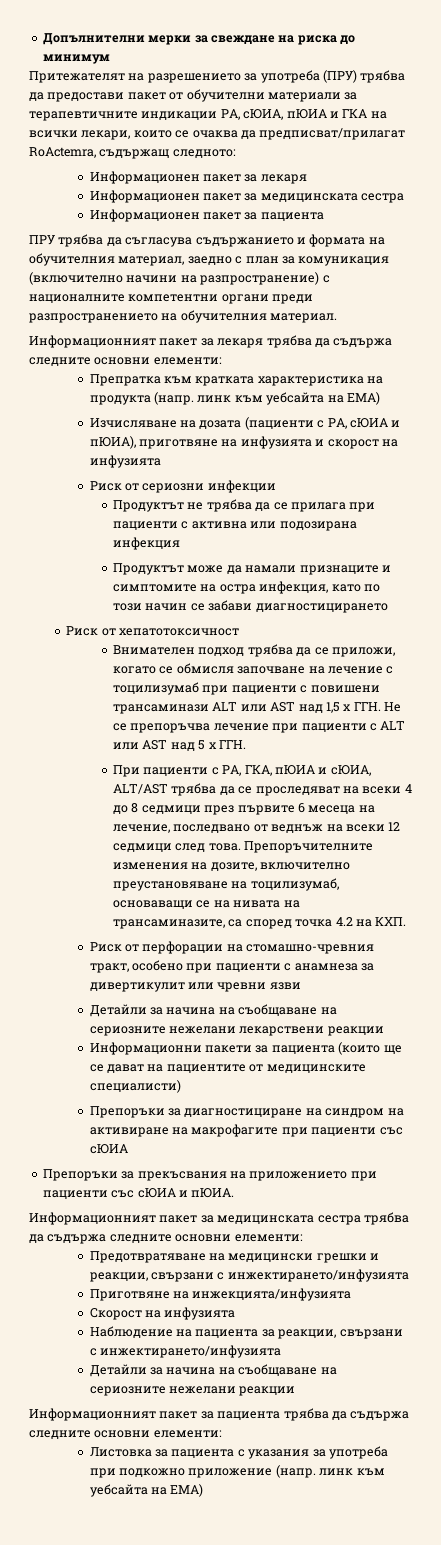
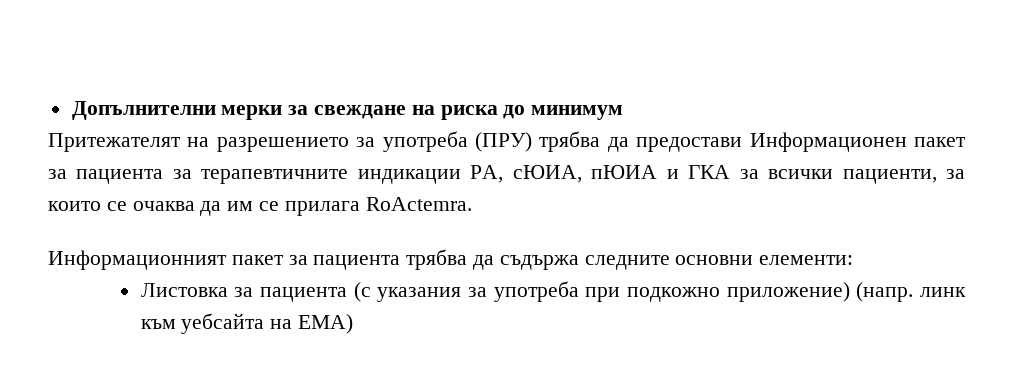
- Притежателят на разрешението за употреба (ПРУ) трябва да предостави пакет от обучителни материали за терапевтичните индикации РА, сЮИА, пЮИА и ГКА на всички лекари, които се очаква да предписват/прилагат RoActemra, съдържащ следното:
- Информационен пакет за лекаря
- Информационен пакет за медицинската сестра
- Информационен пакет за пациента
- ПРУ трябва да съгласува съдържанието и формата на обучителния материал, заедно с план за комуникация (включително начини на разпространение) с националните компетентни органи преди разпространението на обучителния материал.
- Информационният пакет за лекаря трябва да съдържа следните основни елементи:
- Препратка към кратката характеристика на продукта (напр. линк към уебсайта на ЕМА)
- Изчисляване на дозата (пациенти с РА, сЮИА и пЮИА), приготвяне на инфузията и скорост на инфузията
- Риск от сериозни инфекции
- Продуктът не трябва да се прилага при пациенти с активна или подозирана инфекция
- Продуктът може да намали признаците и симптомите на остра инфекция, като по този начин се забави диагностицирането
- Риск от хепатотоксичност
- Внимателен подход трябва да се приложи, когато се обмисля започване на лечение с тоцилизумаб при пациенти с повишени трансаминази ALT или AST над 1,5 х ГГН. Не се препоръчва лечение при пациенти с ALT или AST над 5 x ГГН.
- При пациенти с РА, ГКА, пЮИА и сЮИА, ALT/AST трябва да се проследяват на всеки 4 до 8 седмици през първите 6 месеца на лечение, последвано от веднъж на всеки 12 седмици след това. Препоръчителните изменения на дозите, включително преустановяване на тоцилизумаб, основаващи се на нивата на трансаминазите, са според точка 4.2 на КХП.
- Риск от перфорации на стомашно-чревния тракт, особено при пациенти с анамнеза за дивертикулит или чревни язви
- Детайли за начина на съобщаване на сериозните нежелани лекарствени реакции
- Информационни пакети за пациента (които ще се дават на пациентите от медицинските специалисти)
- Препоръки за диагностициране на синдром на активиране на макрофагите при пациенти със сЮИА
- Препоръки за прекъсвания на приложението при пациенти със сЮИА и пЮИА.
- Информационният пакет за медицинската сестра трябва да съдържа следните основни елементи:
- Предотвратяване на медицински грешки и реакции, свързани с инжектирането/инфузията
- Приготвяне на инжекцията/инфузията
- Скорост на инфузията
- Наблюдение на пациента за реакции, свързани с инжектирането/инфузията
- Детайли за начина на съобщаване на сериозните нежелани реакции
+ Притежателят на разрешението за употреба (ПРУ) трябва да предостави Информационен пакет за пациента за терапевтичните индикации РА, сЮИА, пЮИА и ГКА за всички пациенти, за които се очаква да им се прилага RoActemra.
- Листовка за пациента с указания за употреба при подкожно приложение (напр. линк към уебсайта на ЕМА)
+ Листовка за пациента (с указания за употреба при подкожно приложение) (напр. линк към уебсайта на ЕМА)

